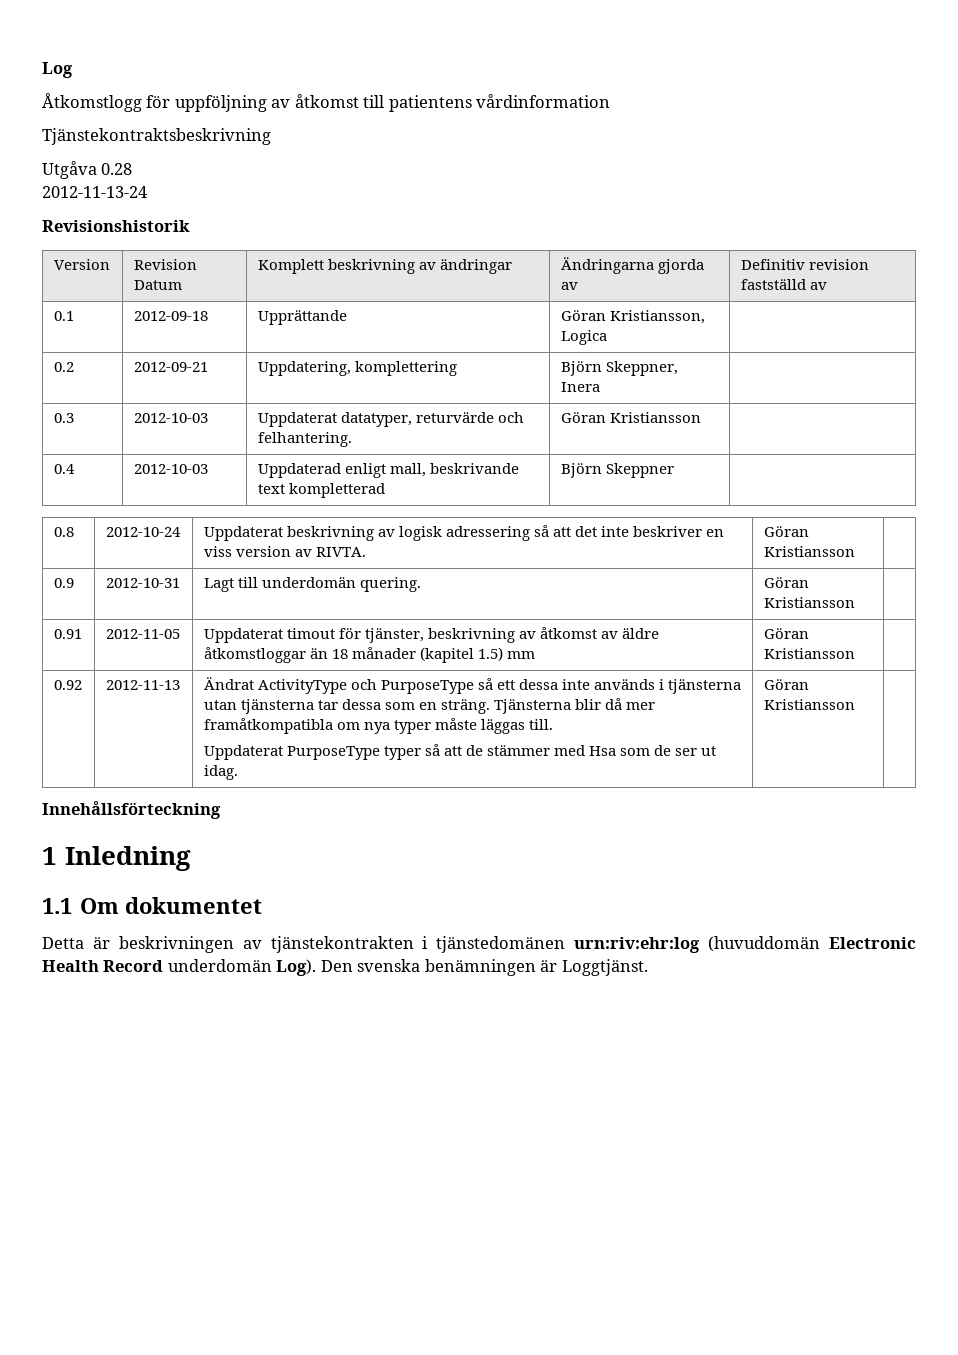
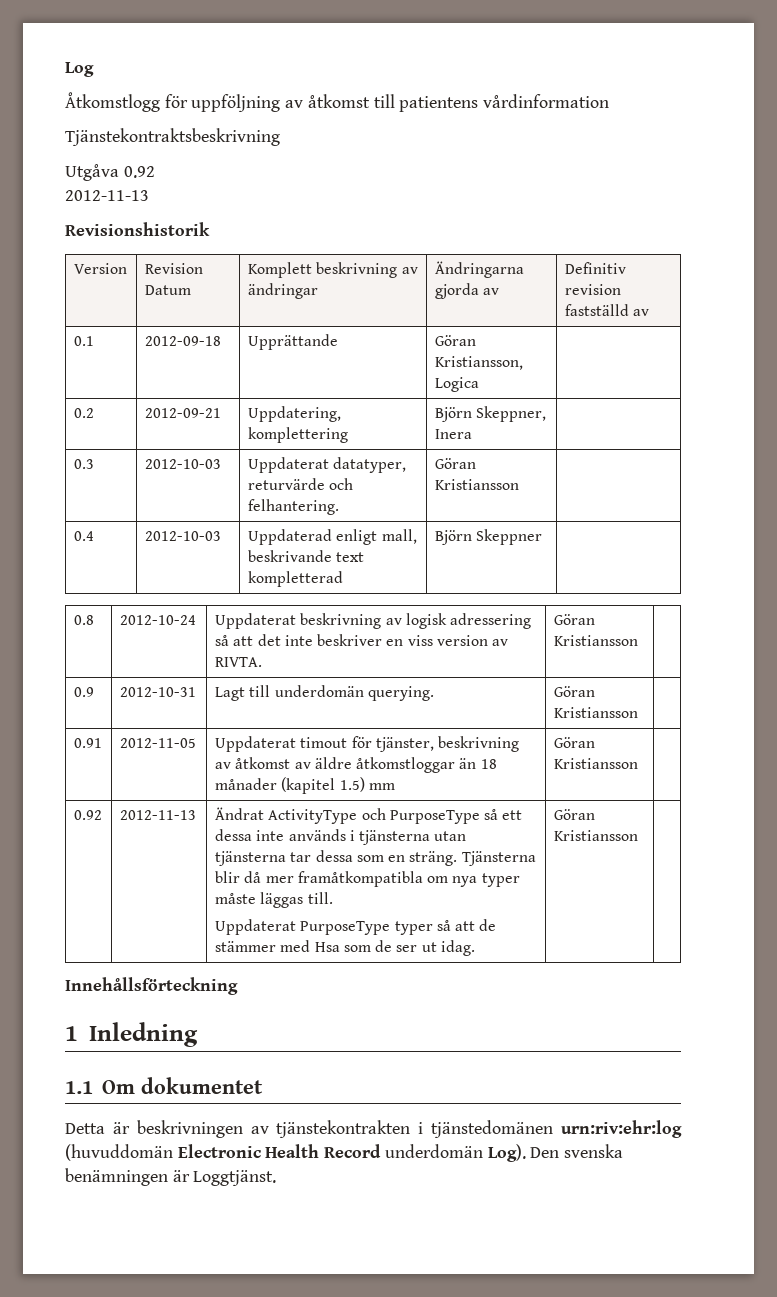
- Utgåva 0.28
- 2012-11-13-24
+ Utgåva 0.92
+ 2012-11-13
- 0.9 | 2012-10-31 | Lagt till underdomän quering. | Göran Kristiansson |
+ 0.9 | 2012-10-31 | Lagt till underdomän querying. | Göran Kristiansson |

